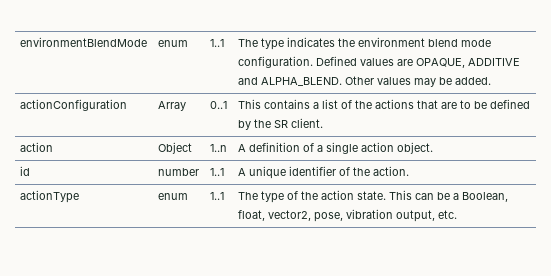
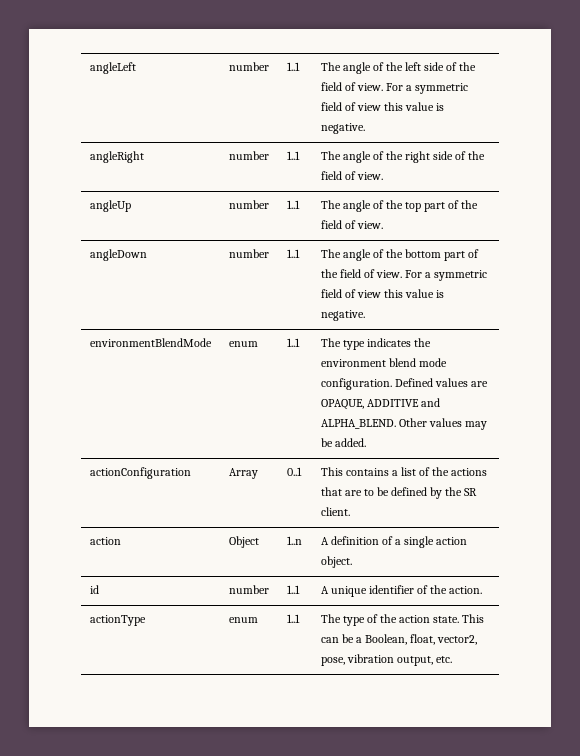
+ angleLeft | number | 1..1 | The angle of the left side of the field of view. For a symmetric field of view this value is negative.
+ angleRight | number | 1..1 | The angle of the right side of the field of view.
+ angleUp | number | 1..1 | The angle of the top part of the field of view.
+ angleDown | number | 1..1 | The angle of the bottom part of the field of view. For a symmetric field of view this value is negative.

